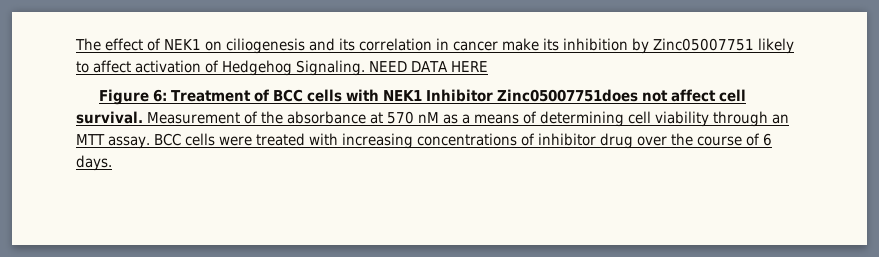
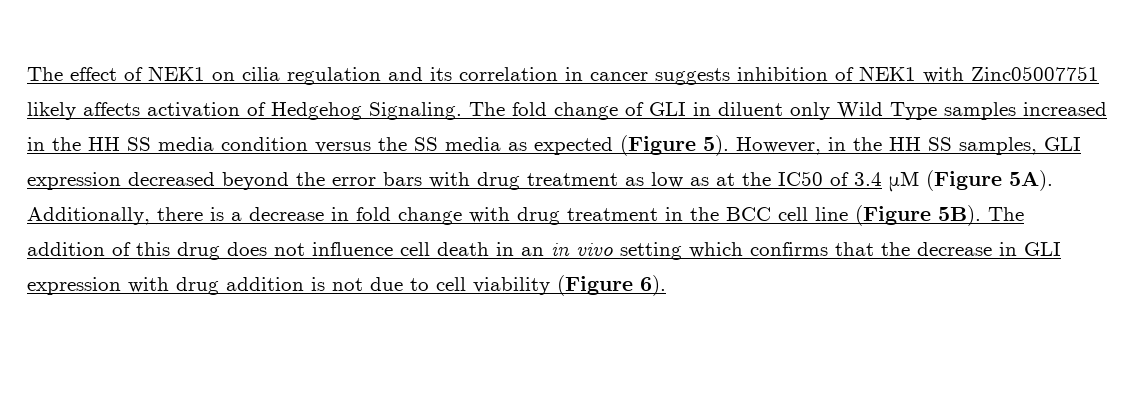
- The effect of NEK1 on ciliogenesis and its correlation in cancer make its inhibition by Zinc05007751 likely to affect activation of Hedgehog Signaling. NEED DATA HERE
- Figure 6: Treatment of BCC cells with NEK1 Inhibitor Zinc05007751does not affect cell survival. Measurement of the absorbance at 570 nM as a means of determining cell viability through an MTT assay. BCC cells were treated with increasing concentrations of inhibitor drug over the course of 6 days.
+ The effect of NEK1 on cilia regulation and its correlation in cancer suggests inhibition of NEK1 with Zinc05007751 likely affects activation of Hedgehog Signaling. The fold change of GLI in diluent only Wild Type samples increased in the HH SS media condition versus the SS media as expected (Figure 5). However, in the HH SS samples, GLI expression decreased beyond the error bars with drug treatment as low as at the IC50 of 3.4 μM (Figure 5A). Additionally, there is a decrease in fold change with drug treatment in the BCC cell line (Figure 5B). The addition of this drug does not influence cell death in an in vivo setting which confirms that the decrease in GLI expression with drug addition is not due to cell viability (Figure 6).

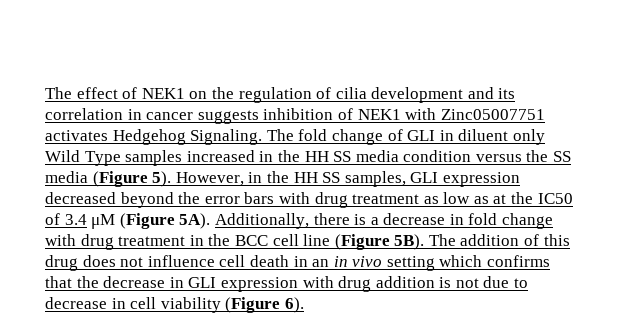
- The effect of NEK1 on cilia regulation and its correlation in cancer suggests inhibition of NEK1 with Zinc05007751 likely affects activation of Hedgehog Signaling.
+ The effect of NEK1 on the regulation of cilia development and its correlation in cancer suggests inhibition of NEK1 with Zinc05007751 activates Hedgehog Signaling.
- The fold change of GLI in diluent only Wild Type samples increased in the HH SS media condition versus the SS media as expected (Figure 5).
+ The fold change of GLI in diluent only Wild Type samples increased in the HH SS media condition versus the SS media (Figure 5).
- The addition of this drug does not influence cell death in an in vivo setting which confirms that the decrease in GLI expression with drug addition is not due to cell viability (Figure 6).
+ The addition of this drug does not influence cell death in an in vivo setting which confirms that the decrease in GLI expression with drug addition is not due to decrease in cell viability (Figure 6).

